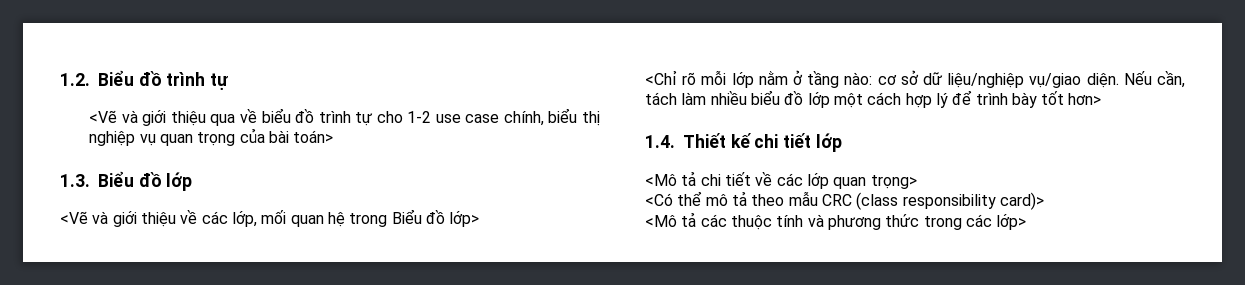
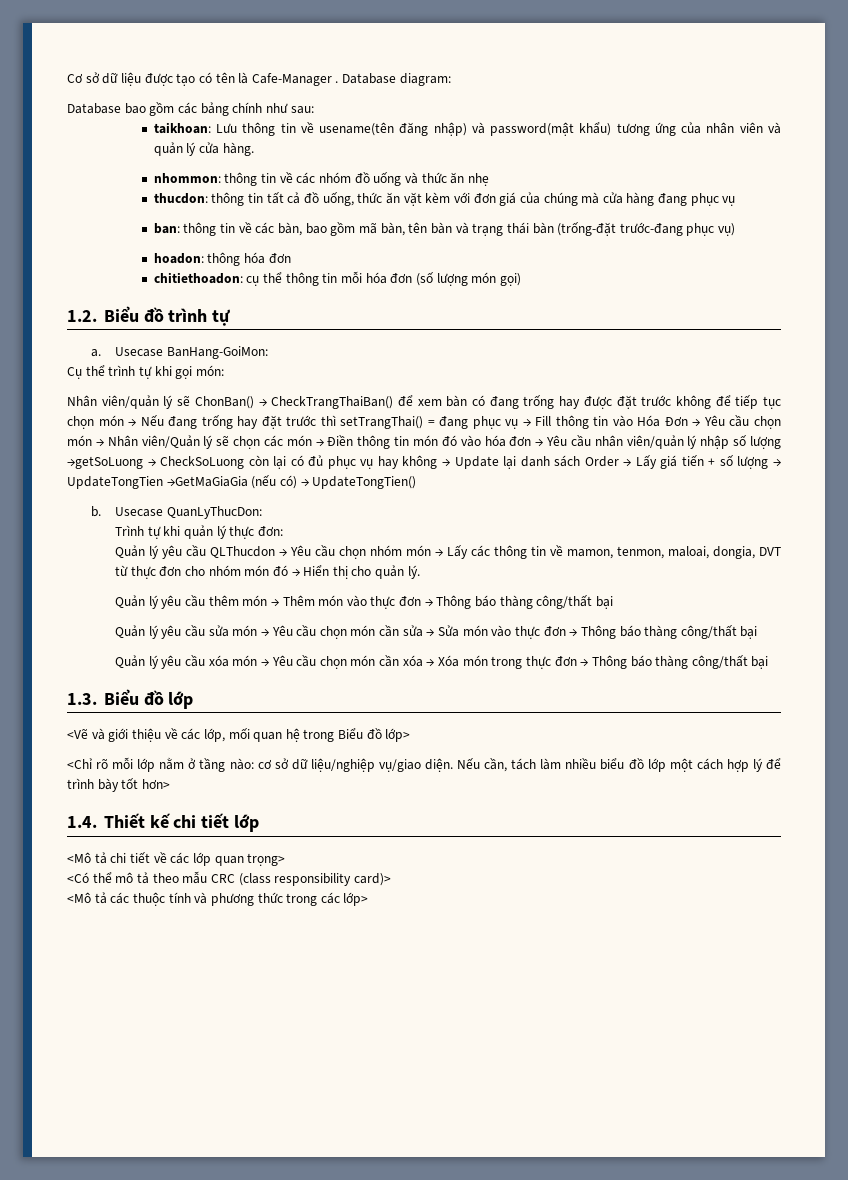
+ Cơ sở dữ liệu được tạo có tên là Cafe-Manager . Database diagram:
+ Database bao gồm các bảng chính như sau:
+ taikhoan: Lưu thông tin về usename(tên đăng nhập) và password(mật khẩu) tương ứng của nhân viên và quản lý cửa hàng.
+ nhommon: thông tin về các nhóm đồ uống và thức ăn nhẹ
+ thucdon: thông tin tất cả đồ uống, thức ăn vặt kèm với đơn giá của chúng mà cửa hàng đang phục vụ
+ ban: thông tin về các bàn, bao gồm mã bàn, tên bàn và trạng thái bàn (trống-đặt trước-đang phục vụ)
+ hoadon: thông hóa đơn
+ chitiethoadon: cụ thể thông tin mỗi hóa đơn (số lượng món gọi)
- <Vẽ và giới thiệu qua về biểu đồ trình tự cho 1-2 use case chính, biểu thị nghiệp vụ quan trọng của bài toán>
+ a. Usecase BanHang-GoiMon:
+ Cụ thể trình tự khi gọi món:
+ Nhân viên/quản lý sẽ ChonBan() → CheckTrangThaiBan() để xem bàn có đang trống hay được đặt trước không để tiếp tục chọn món → Nếu đang trống hay đặt trước thì setTrangThai() = đang phục vụ → Fill thông tin vào Hóa Đơn → Yêu cầu chọn món → Nhân viên/Quản lý sẽ chọn các món → Điền thông tin món đó vào hóa đơn → Yêu cầu nhân viên/quản lý nhập số lượng →getSoLuong → CheckSoLuong còn lại có đủ phục vụ hay không → Update lại danh sách Order → Lấy giá tiến + số lượng → UpdateTongTien →GetMaGiaGia (nếu có) → UpdateTongTien()
+ b. Usecase QuanLyThucDon:
+ Trình tự khi quản lý thực đơn:
+ Quản lý yêu cầu QLThucdon → Yêu cầu chọn nhóm món → Lấy các thông tin về mamon, tenmon, maloai, dongia, DVT từ thực đơn cho nhóm món đó → Hiển thị cho quản lý.
+ Quản lý yêu cầu thêm món → Thêm món vào thực đơn → Thông báo thàng công/thất bại
+ Quản lý yêu cầu sửa món → Yêu cầu chọn món cần sửa → Sửa món vào thực đơn → Thông báo thàng công/thất bại
+ Quản lý yêu cầu xóa món → Yêu cầu chọn món cần xóa → Xóa món trong thực đơn → Thông báo thàng công/thất bại

